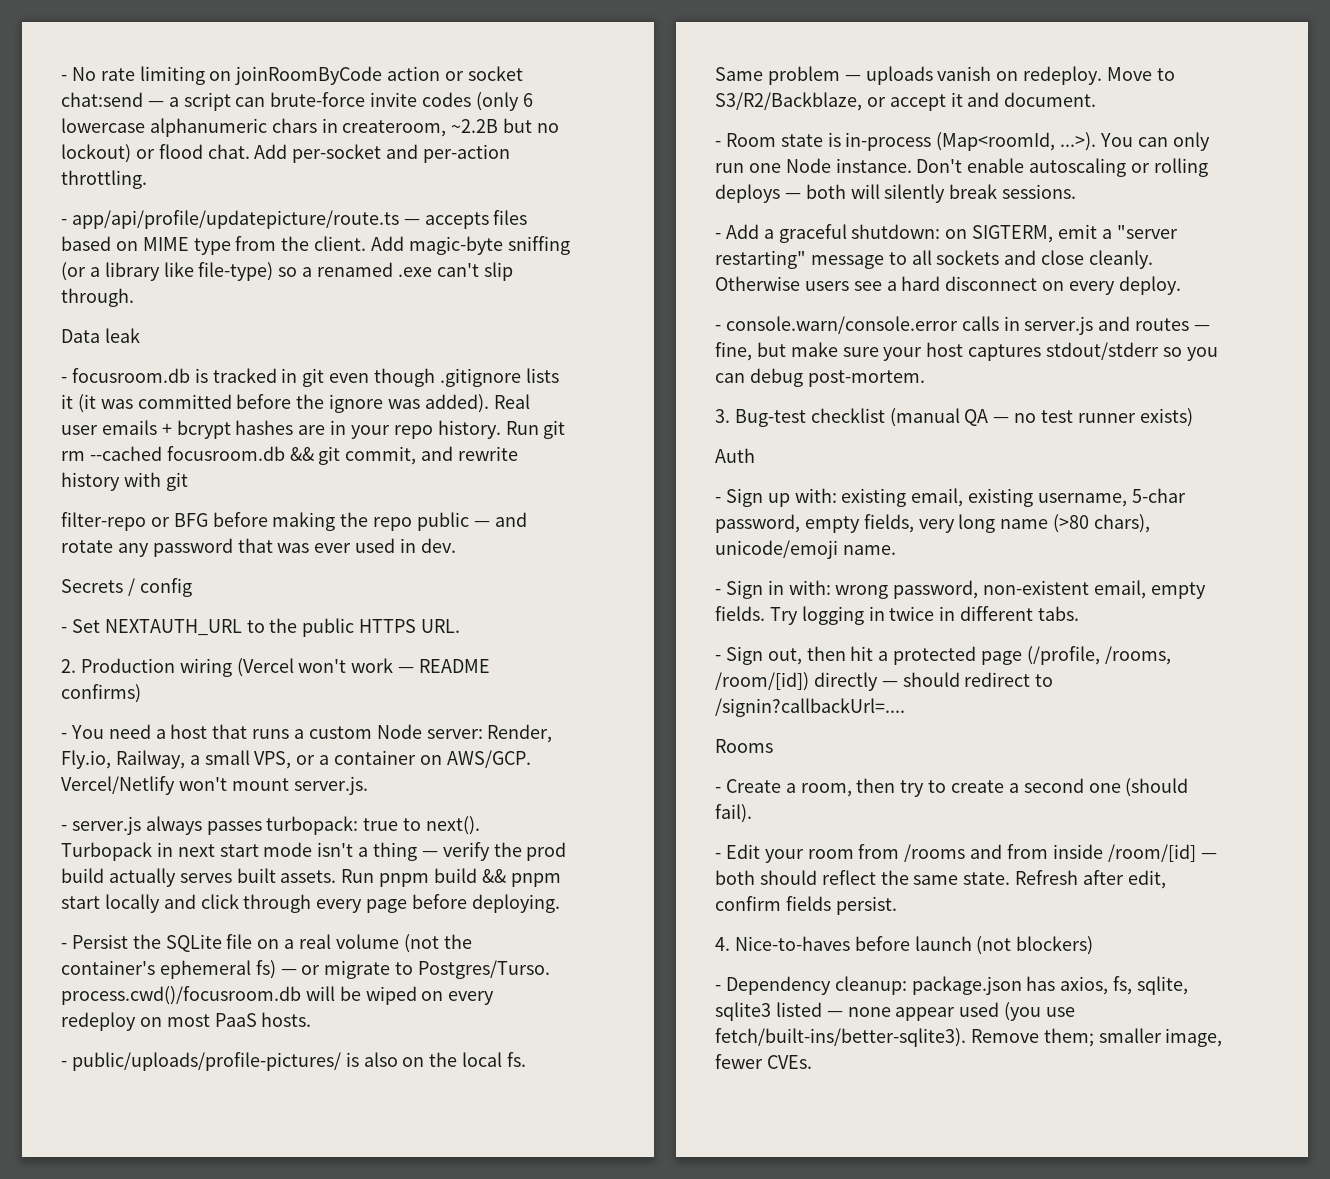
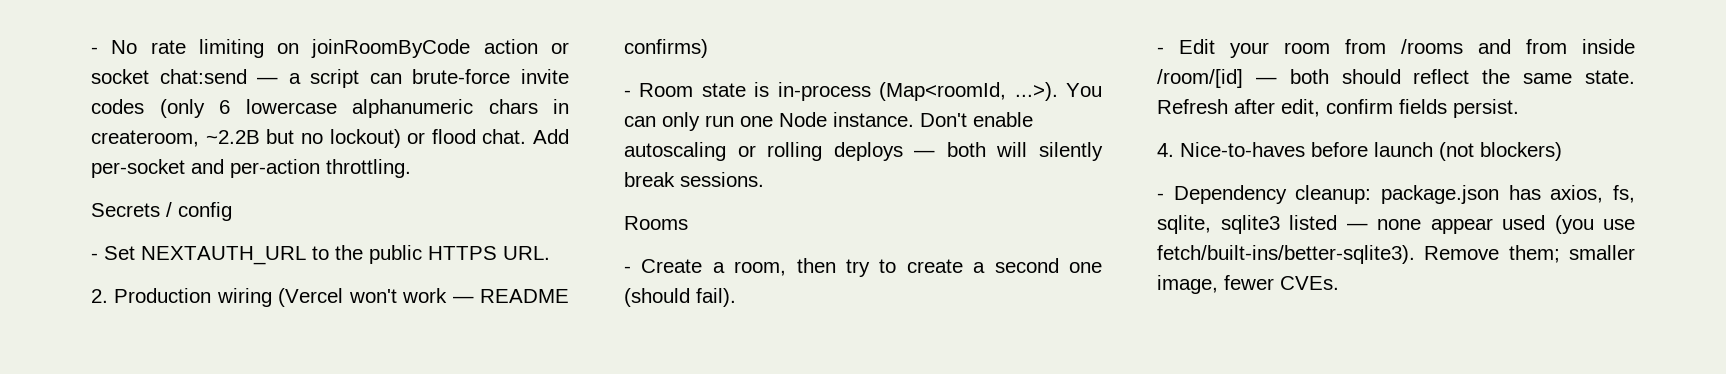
- - app/api/profile/updatepicture/route.ts — accepts files based on MIME type from the client. Add magic-byte sniffing (or a library like file-type) so a renamed .exe can't slip through.
- Data leak
- - focusroom.db is tracked in git even though .gitignore lists it (it was committed before the ignore was added). Real user emails + bcrypt hashes are in your repo history. Run git rm --cached focusroom.db && git commit, and rewrite history with git
- filter-repo or BFG before making the repo public — and rotate any password that was ever used in dev.
- - You need a host that runs a custom Node server: Render, Fly.io, Railway, a small VPS, or a container on AWS/GCP. Vercel/Netlify won't mount server.js.
- - server.js always passes turbopack: true to next(). Turbopack in next start mode isn't a thing — verify the prod build actually serves built assets. Run pnpm build && pnpm start locally and click through every page before deploying.
- - Persist the SQLite file on a real volume (not the container's ephemeral fs) — or migrate to Postgres/Turso. process.cwd()/focusroom.db will be wiped on every redeploy on most PaaS hosts.
- - public/uploads/profile-pictures/ is also on the local fs. Same problem — uploads vanish on redeploy. Move to S3/R2/Backblaze, or accept it and document.
- - Add a graceful shutdown: on SIGTERM, emit a "server restarting" message to all sockets and close cleanly. Otherwise users see a hard disconnect on every deploy.
- - console.warn/console.error calls in server.js and routes — fine, but make sure your host captures stdout/stderr so you can debug post-mortem.
- 3. Bug-test checklist (manual QA — no test runner exists)
- Auth
- - Sign up with: existing email, existing username, 5-char password, empty fields, very long name (>80 chars), unicode/emoji name.
- - Sign in with: wrong password, non-existent email, empty fields. Try logging in twice in different tabs.
- - Sign out, then hit a protected page (/profile, /rooms, /room/[id]) directly — should redirect to /signin?callbackUrl=....

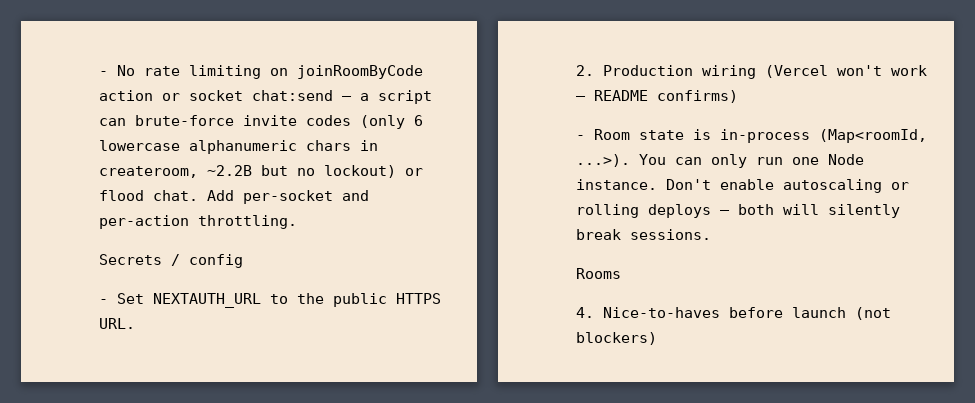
- - Create a room, then try to create a second one (should fail).
- - Edit your room from /rooms and from inside /room/[id] — both should reflect the same state. Refresh after edit, confirm fields persist.
- - Dependency cleanup: package.json has axios, fs, sqlite, sqlite3 listed — none appear used (you use fetch/built-ins/better-sqlite3). Remove them; smaller image, fewer CVEs.

